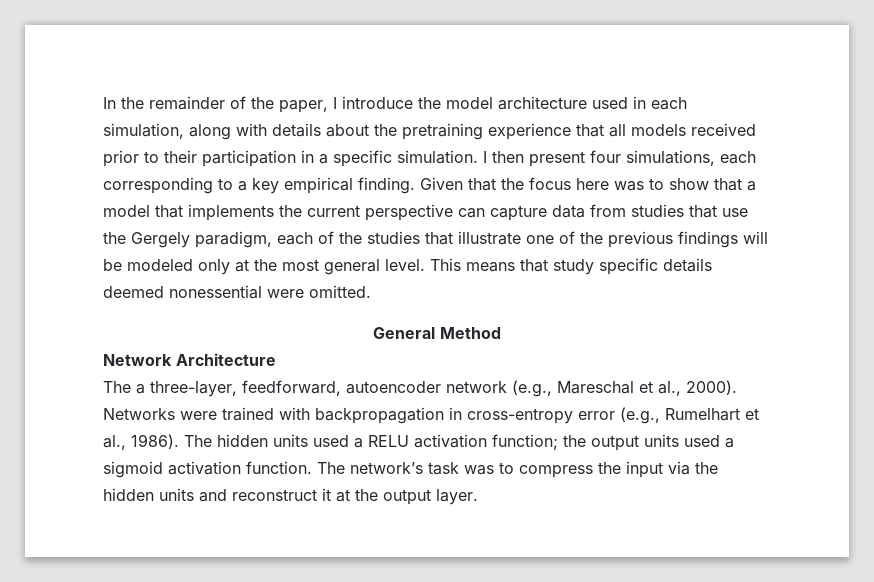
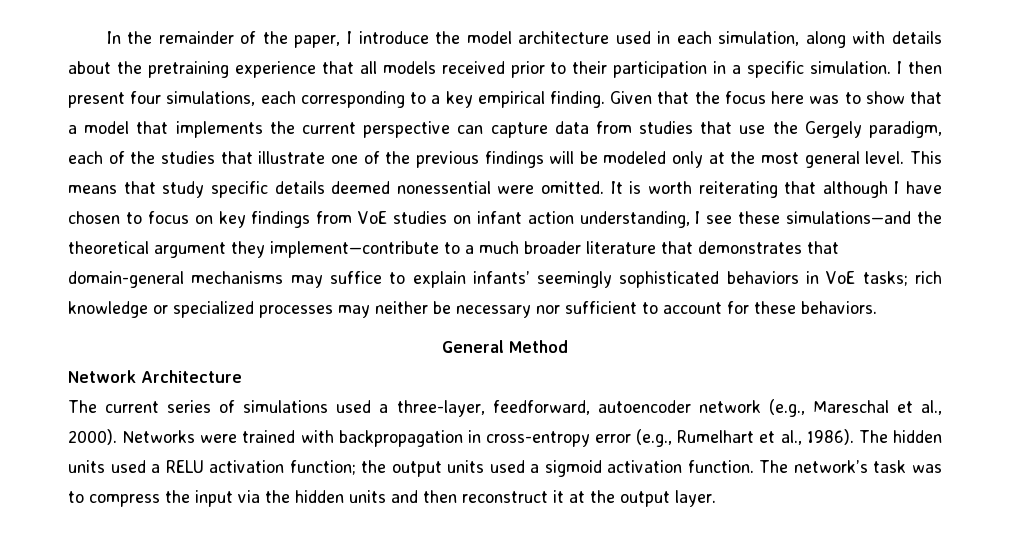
+ It is worth reiterating that although I have chosen to focus on key findings from VoE studies on infant action understanding, I see these simulations—and the theoretical argument they implement—contribute to a much broader literature that demonstrates that domain-general mechanisms may suffice to explain infants’ seemingly sophisticated behaviors in VoE tasks; rich knowledge or specialized processes may neither be necessary nor sufficient to account for these behaviors.
- The a three-layer, feedforward, autoencoder network (e.g., Mareschal et al., 2000).
+ The current series of simulations used a three-layer, feedforward, autoencoder network (e.g., Mareschal et al., 2000).
- The network’s task was to compress the input via the hidden units and reconstruct it at the output layer.
+ The network’s task was to compress the input via the hidden units and then reconstruct it at the output layer.

